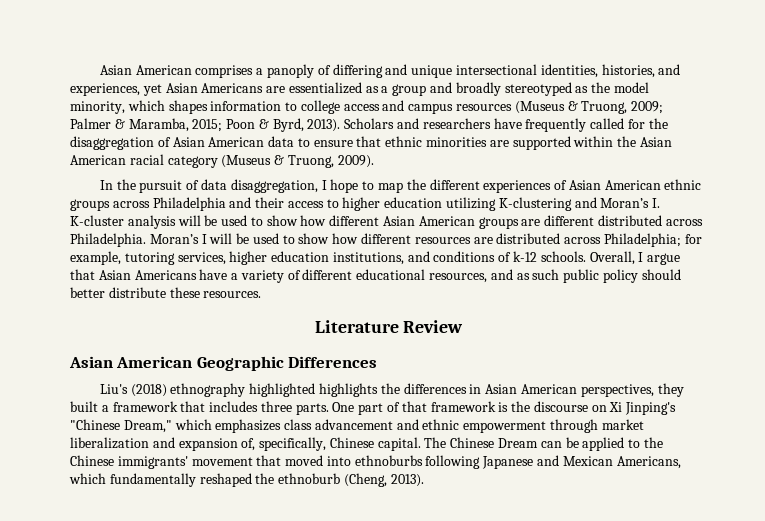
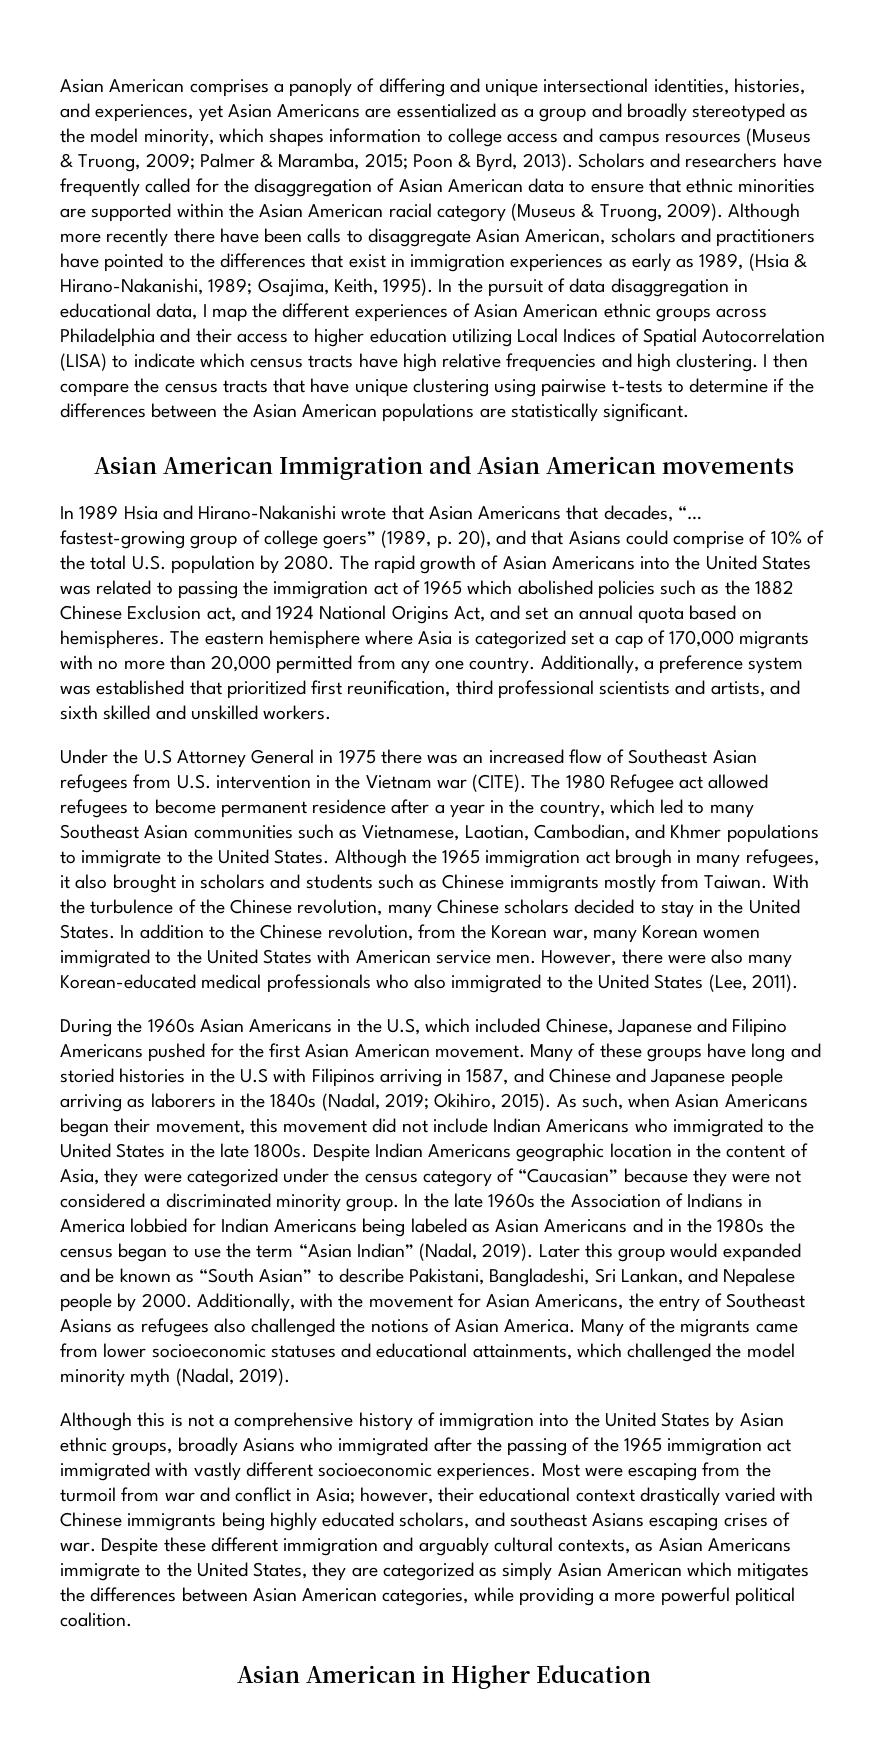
- Scholars and researchers have frequently called for the disaggregation of Asian American data to ensure that ethnic minorities are supported within the Asian American racial category (Museus & Truong, 2009).
- In the pursuit of data disaggregation, I hope to map the different experiences of Asian American ethnic groups across Philadelphia and their access to higher education utilizing K-clustering and Moran’s I. K-cluster analysis will be used to show how different Asian American groups are different distributed across Philadelphia. Moran’s I will be used to show how different resources are distributed across Philadelphia; for example, tutoring services, higher education institutions, and conditions of k-12 schools. Overall, I argue that Asian Americans have a variety of different educational resources, and as such public policy should better distribute these resources.
- Literature Review
- Asian American Geographic Differences
- Liu's (2018) ethnography highlighted highlights the differences in Asian American perspectives, they built a framework that includes three parts. One part of that framework is the discourse on Xi Jinping's "Chinese Dream," which emphasizes class advancement and ethnic empowerment through market liberalization and expansion of, specifically, Chinese capital. The Chinese Dream can be applied to the Chinese immigrants' movement that moved into ethnoburbs following Japanese and Mexican Americans, which fundamentally reshaped the ethnoburb (Cheng, 2013).
+ Scholars and researchers have frequently called for the disaggregation of Asian American data to ensure that ethnic minorities are supported within the Asian American racial category (Museus & Truong, 2009). Although more recently there have been calls to disaggregate Asian American, scholars and practitioners have pointed to the differences that exist in immigration experiences as early as 1989, (Hsia & Hirano-Nakanishi, 1989; Osajima, Keith, 1995). In the pursuit of data disaggregation in educational data, I map the different experiences of Asian American ethnic groups across Philadelphia and their access to higher education utilizing Local Indices of Spatial Autocorrelation (LISA) to indicate which census tracts have high relative frequencies and high clustering. I then compare the census tracts that have unique clustering using pairwise t-tests to determine if the differences between the Asian American populations are statistically significant.
+ Asian American Immigration and Asian American movements
+ In 1989 Hsia and Hirano-Nakanishi wrote that Asian Americans that decades, “… fastest-growing group of college goers” (1989, p. 20), and that Asians could comprise of 10% of the total U.S. population by 2080. The rapid growth of Asian Americans into the United States was related to passing the immigration act of 1965 which abolished policies such as the 1882 Chinese Exclusion act, and 1924 National Origins Act, and set an annual quota based on hemispheres. The eastern hemisphere where Asia is categorized set a cap of 170,000 migrants with no more than 20,000 permitted from any one country. Additionally, a preference system was established that prioritized first reunification, third professional scientists and artists, and sixth skilled and unskilled workers.
+ Under the U.S Attorney General in 1975 there was an increased flow of Southeast Asian refugees from U.S. intervention in the Vietnam war (CITE). The 1980 Refugee act allowed refugees to become permanent residence after a year in the country, which led to many Southeast Asian communities such as Vietnamese, Laotian, Cambodian, and Khmer populations to immigrate to the United States. Although the 1965 immigration act brough in many refugees, it also brought in scholars and students such as Chinese immigrants mostly from Taiwan. With the turbulence of the Chinese revolution, many Chinese scholars decided to stay in the United States. In addition to the Chinese revolution, from the Korean war, many Korean women immigrated to the United States with American service men. However, there were also many Korean-educated medical professionals who also immigrated to the United States (Lee, 2011).
+ During the 1960s Asian Americans in the U.S, which included Chinese, Japanese and Filipino Americans pushed for the first Asian American movement. Many of these groups have long and storied histories in the U.S with Filipinos arriving in 1587, and Chinese and Japanese people arriving as laborers in the 1840s (Nadal, 2019; Okihiro, 2015). As such, when Asian Americans began their movement, this movement did not include Indian Americans who immigrated to the United States in the late 1800s. Despite Indian Americans geographic location in the content of Asia, they were categorized under the census category of “Caucasian” because they were not considered a discriminated minority group. In the late 1960s the Association of Indians in America lobbied for Indian Americans being labeled as Asian Americans and in the 1980s the census began to use the term “Asian Indian” (Nadal, 2019). Later this group would expanded and be known as “South Asian” to describe Pakistani, Bangladeshi, Sri Lankan, and Nepalese people by 2000. Additionally, with the movement for Asian Americans, the entry of Southeast Asians as refugees also challenged the notions of Asian America. Many of the migrants came from lower socioeconomic statuses and educational attainments, which challenged the model minority myth (Nadal, 2019).
+ Although this is not a comprehensive history of immigration into the United States by Asian ethnic groups, broadly Asians who immigrated after the passing of the 1965 immigration act immigrated with vastly different socioeconomic experiences. Most were escaping from the turmoil from war and conflict in Asia; however, their educational context drastically varied with Chinese immigrants being highly educated scholars, and southeast Asians escaping crises of war. Despite these different immigration and arguably cultural contexts, as Asian Americans immigrate to the United States, they are categorized as simply Asian American which mitigates the differences between Asian American categories, while providing a more powerful political coalition.
+ Asian American in Higher Education

